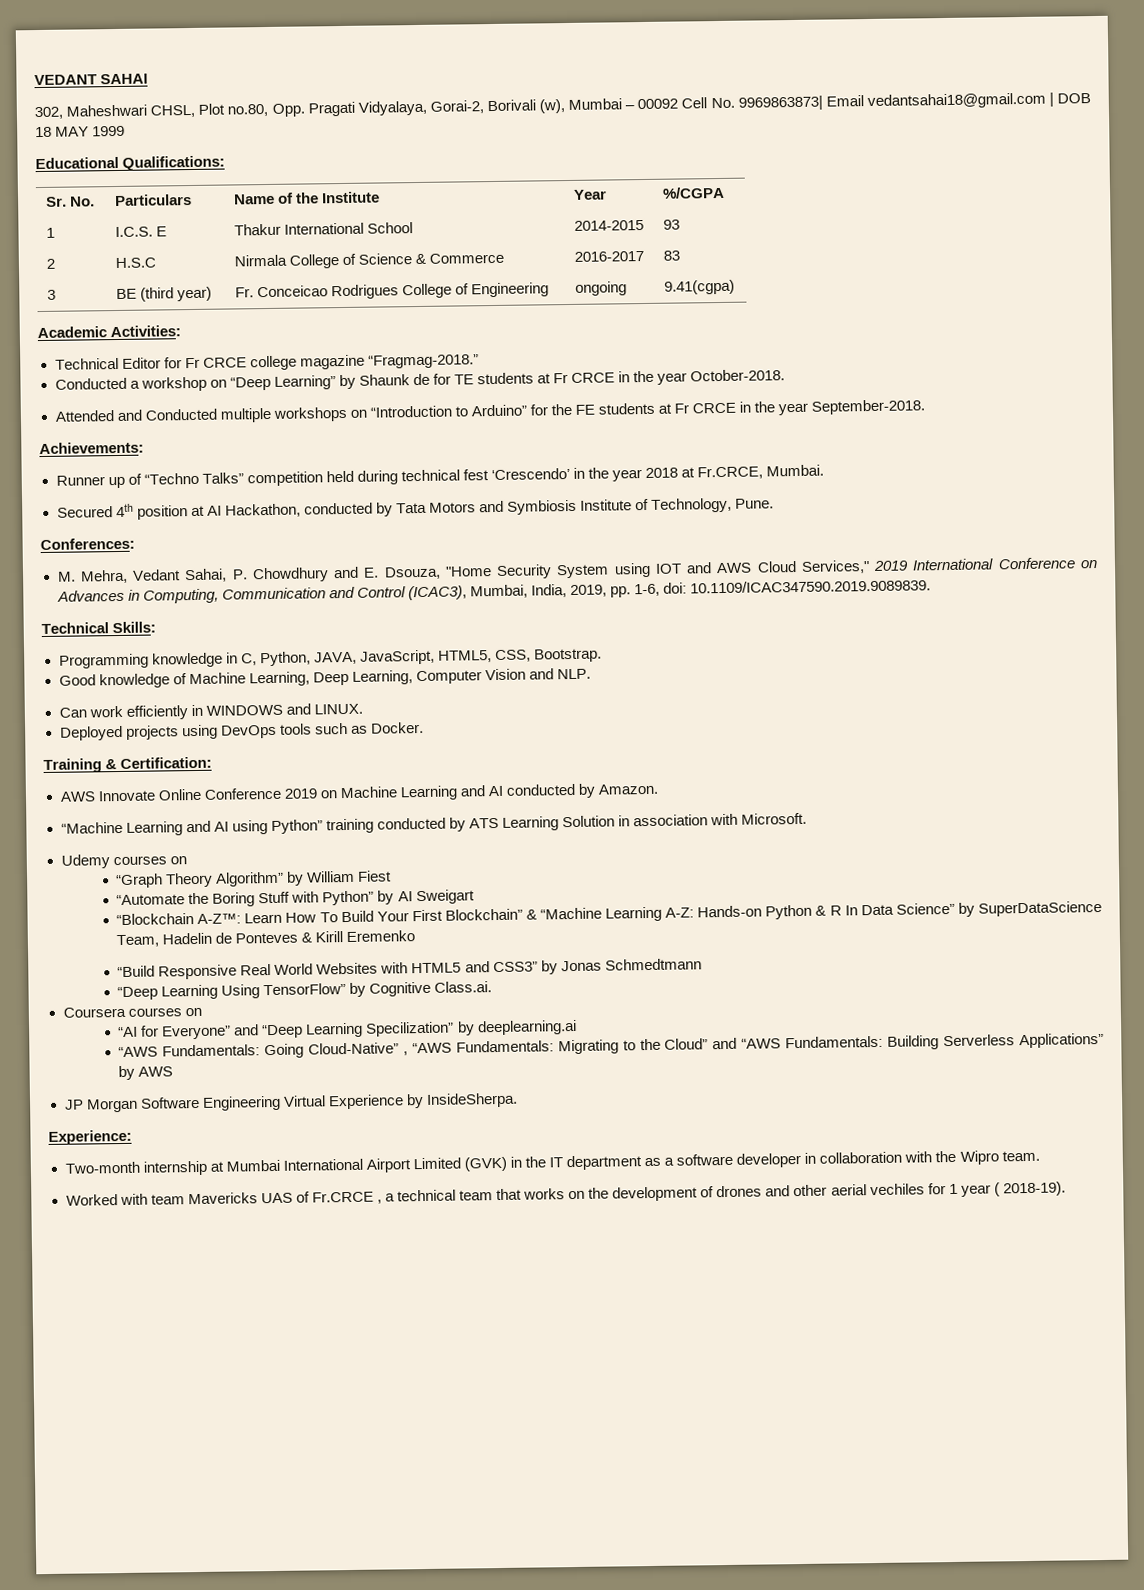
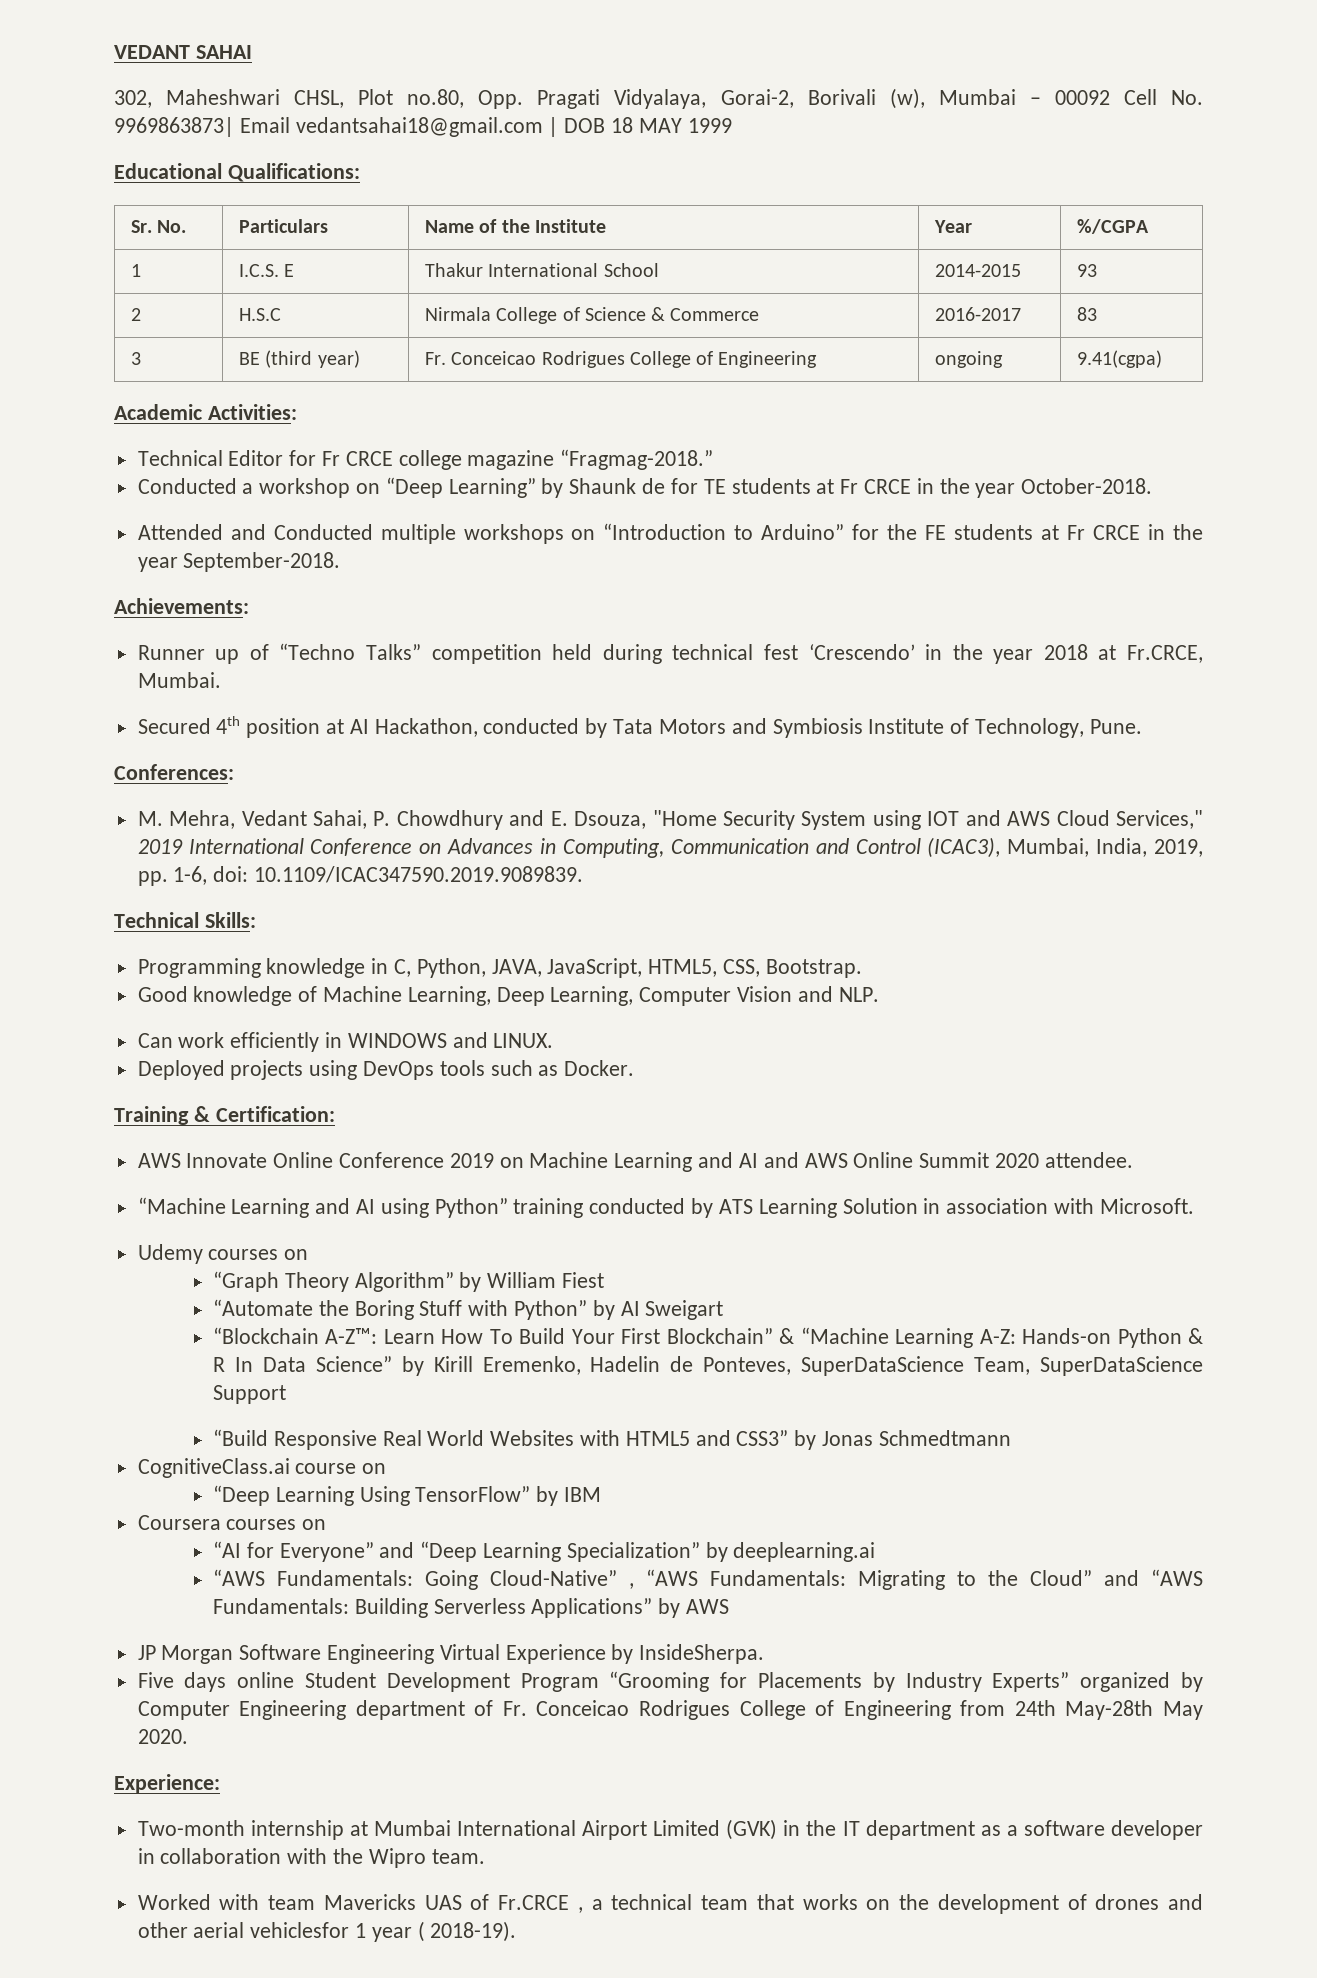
- AWS Innovate Online Conference 2019 on Machine Learning and AI conducted by Amazon.
+ AWS Innovate Online Conference 2019 on Machine Learning and AI and AWS Online Summit 2020 attendee.
- “Blockchain A-Z™: Learn How To Build Your First Blockchain” & “Machine Learning A-Z: Hands-on Python & R In Data Science” by SuperDataScience Team, Hadelin de Ponteves & Kirill Eremenko
+ “Blockchain A-Z™: Learn How To Build Your First Blockchain” & “Machine Learning A-Z: Hands-on Python & R In Data Science” by Kirill Eremenko, Hadelin de Ponteves, SuperDataScience Team, SuperDataScience Support
+ CognitiveClass.ai course on
- “Deep Learning Using TensorFlow” by Cognitive Class.ai.
+ “Deep Learning Using TensorFlow” by IBM
- “AI for Everyone” and “Deep Learning Specilization” by deeplearning.ai
+ “AI for Everyone” and “Deep Learning Specialization” by deeplearning.ai
+ Five days online Student Development Program “Grooming for Placements by Industry Experts” organized by Computer Engineering department of Fr. Conceicao Rodrigues College of Engineering from 24th May-28th May 2020.
- Worked with team Mavericks UAS of Fr.CRCE , a technical team that works on the development of drones and other aerial vechiles for 1 year ( 2018-19).
+ Worked with team Mavericks UAS of Fr.CRCE , a technical team that works on the development of drones and other aerial vehiclesfor 1 year ( 2018-19).

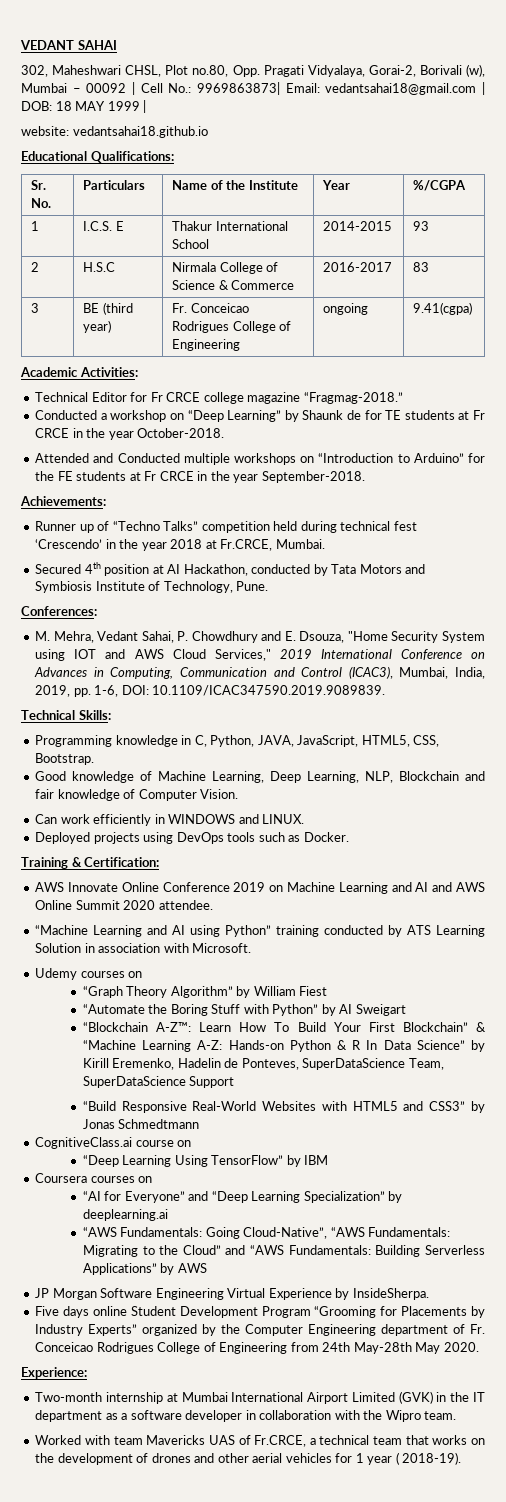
- 302, Maheshwari CHSL, Plot no.80, Opp. Pragati Vidyalaya, Gorai-2, Borivali (w), Mumbai – 00092 Cell No. 9969863873| Email vedantsahai18@gmail.com | DOB 18 MAY 1999
+ 302, Maheshwari CHSL, Plot no.80, Opp. Pragati Vidyalaya, Gorai-2, Borivali (w), Mumbai – 00092 | Cell No.: 9969863873| Email: vedantsahai18@gmail.com | DOB: 18 MAY 1999 |
+ website: vedantsahai18.github.io
- M. Mehra, Vedant Sahai, P. Chowdhury and E. Dsouza, "Home Security System using IOT and AWS Cloud Services," 2019 International Conference on Advances in Computing, Communication and Control (ICAC3), Mumbai, India, 2019, pp. 1-6, doi: 10.1109/ICAC347590.2019.9089839.
+ M. Mehra, Vedant Sahai, P. Chowdhury and E. Dsouza, "Home Security System using IOT and AWS Cloud Services," 2019 International Conference on Advances in Computing, Communication and Control (ICAC3), Mumbai, India, 2019, pp. 1-6, DOI: 10.1109/ICAC347590.2019.9089839.
- Good knowledge of Machine Learning, Deep Learning, Computer Vision and NLP.
+ Good knowledge of Machine Learning, Deep Learning, NLP, Blockchain and fair knowledge of Computer Vision.
- “Build Responsive Real World Websites with HTML5 and CSS3” by Jonas Schmedtmann
+ “Build Responsive Real-World Websites with HTML5 and CSS3” by Jonas Schmedtmann
- “AWS Fundamentals: Going Cloud-Native” , “AWS Fundamentals: Migrating to the Cloud” and “AWS Fundamentals: Building Serverless Applications” by AWS
+ “AWS Fundamentals: Going Cloud-Native”, “AWS Fundamentals: Migrating to the Cloud” and “AWS Fundamentals: Building Serverless Applications” by AWS
- Five days online Student Development Program “Grooming for Placements by Industry Experts” organized by Computer Engineering department of Fr. Conceicao Rodrigues College of Engineering from 24th May-28th May 2020.
+ Five days online Student Development Program “Grooming for Placements by Industry Experts” organized by the Computer Engineering department of Fr. Conceicao Rodrigues College of Engineering from 24th May-28th May 2020.
- Worked with team Mavericks UAS of Fr.CRCE , a technical team that works on the development of drones and other aerial vehiclesfor 1 year ( 2018-19).
+ Worked with team Mavericks UAS of Fr.CRCE, a technical team that works on the development of drones and other aerial vehicles for 1 year ( 2018-19).

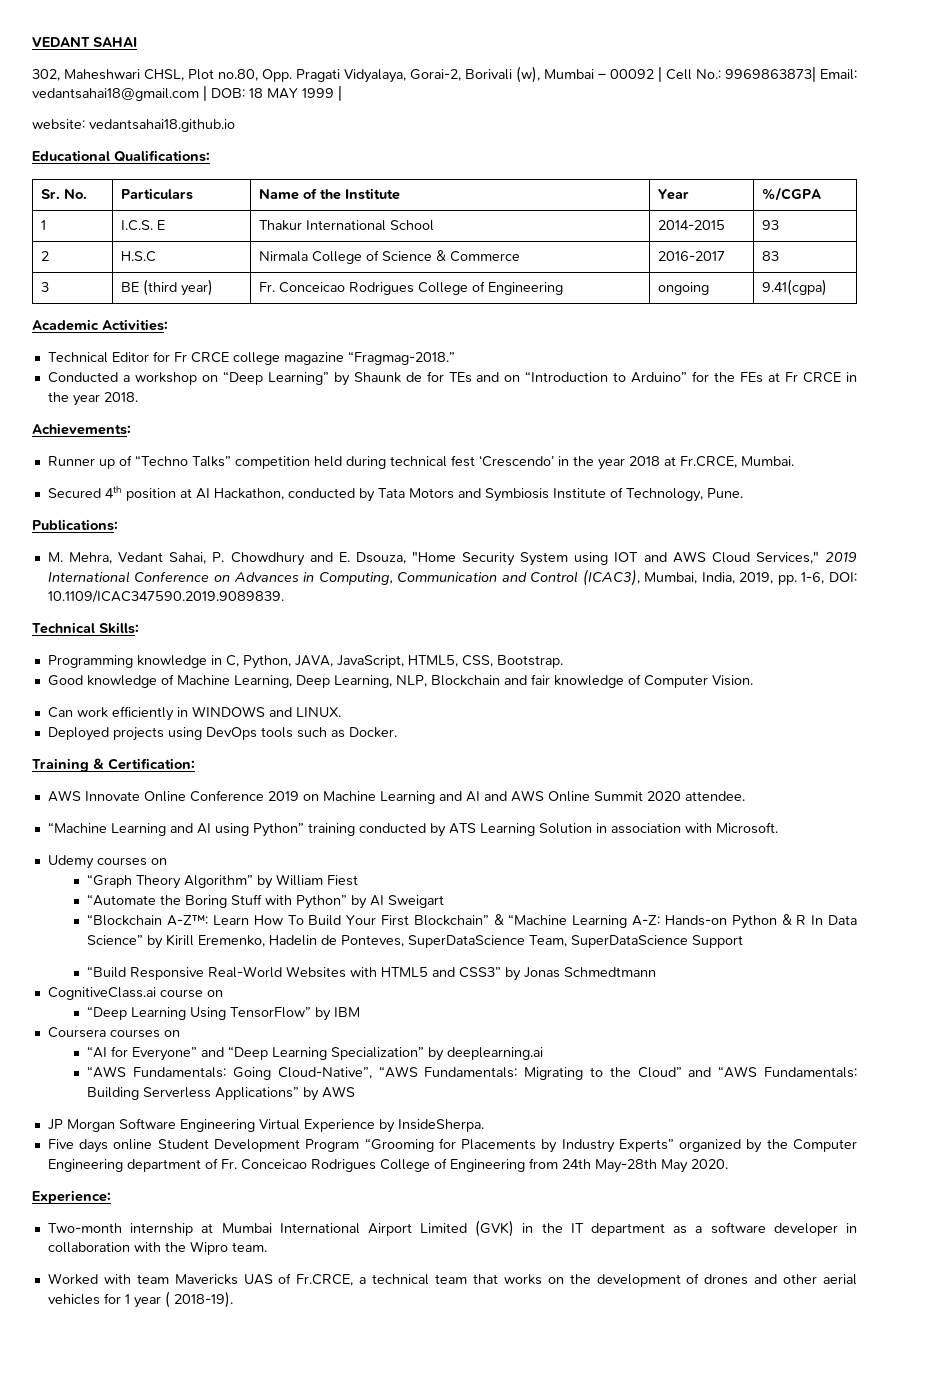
- Conducted a workshop on “Deep Learning” by Shaunk de for TE students at Fr CRCE in the year October-2018.
- Attended and Conducted multiple workshops on “Introduction to Arduino” for the FE students at Fr CRCE in the year September-2018.
+ Conducted a workshop on “Deep Learning” by Shaunk de for TEs and on “Introduction to Arduino” for the FEs at Fr CRCE in the year 2018.
- Conferences:
+ Publications:

